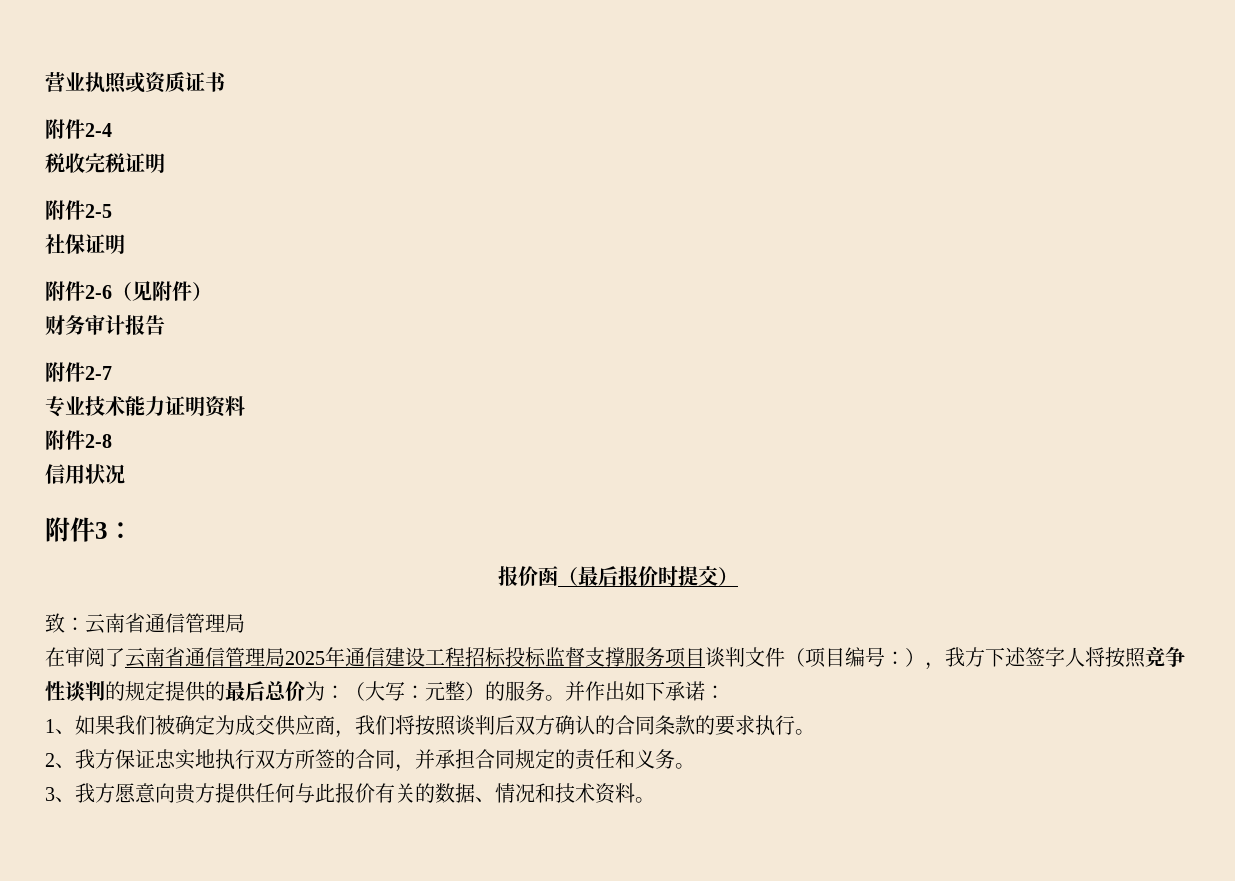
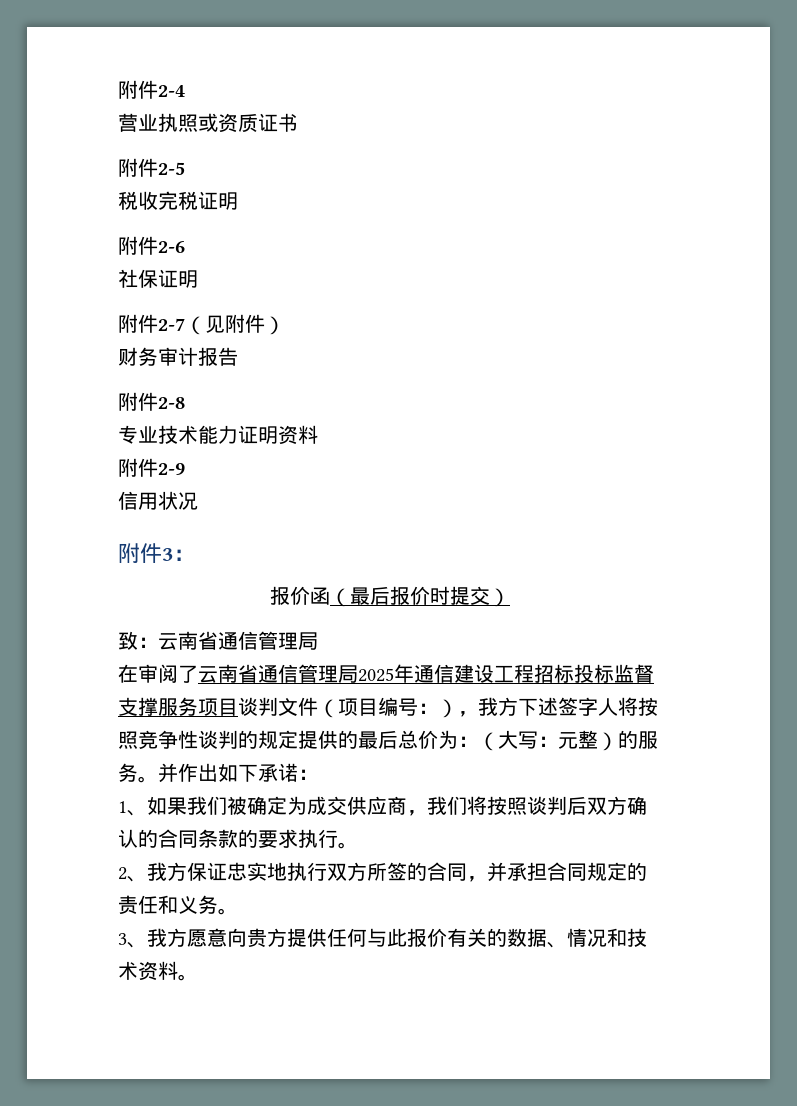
+ 附件2-4
- 附件2-4
+ 附件2-5
- 附件2-5
+ 附件2-6
- 附件2-6（见附件）
+ 附件2-7（见附件）
- 附件2-7
+ 附件2-8
- 附件2-8
+ 附件2-9

